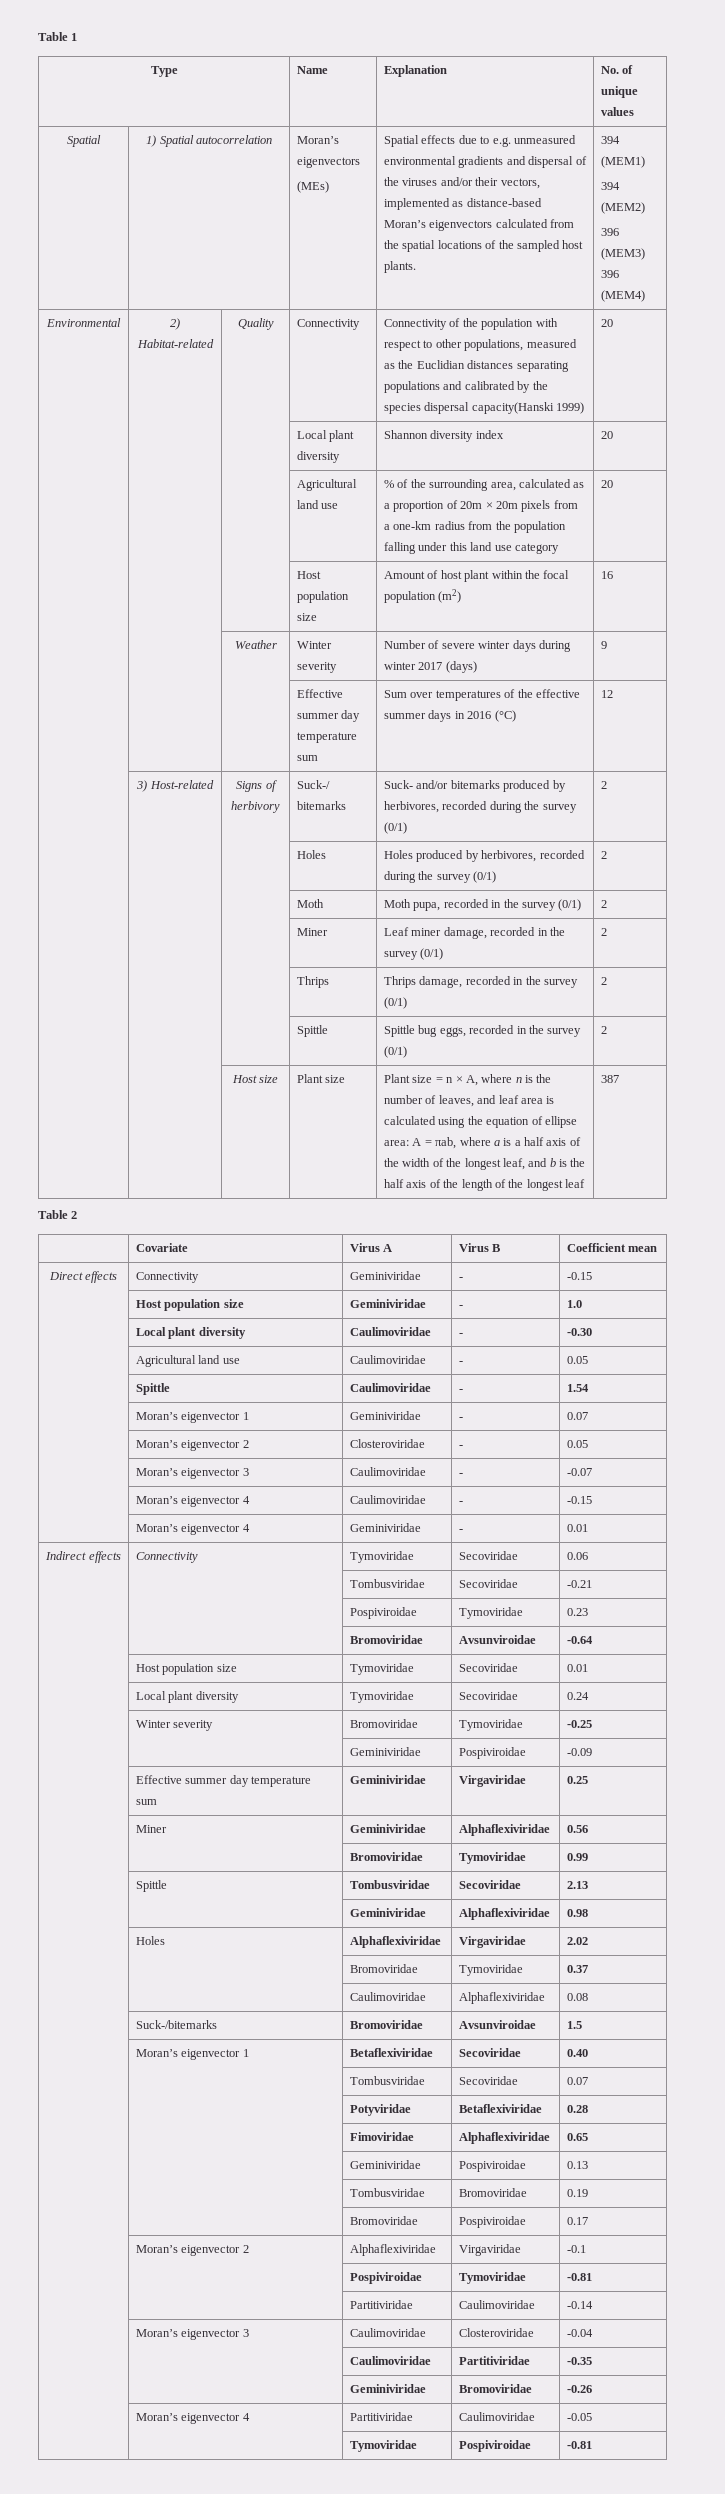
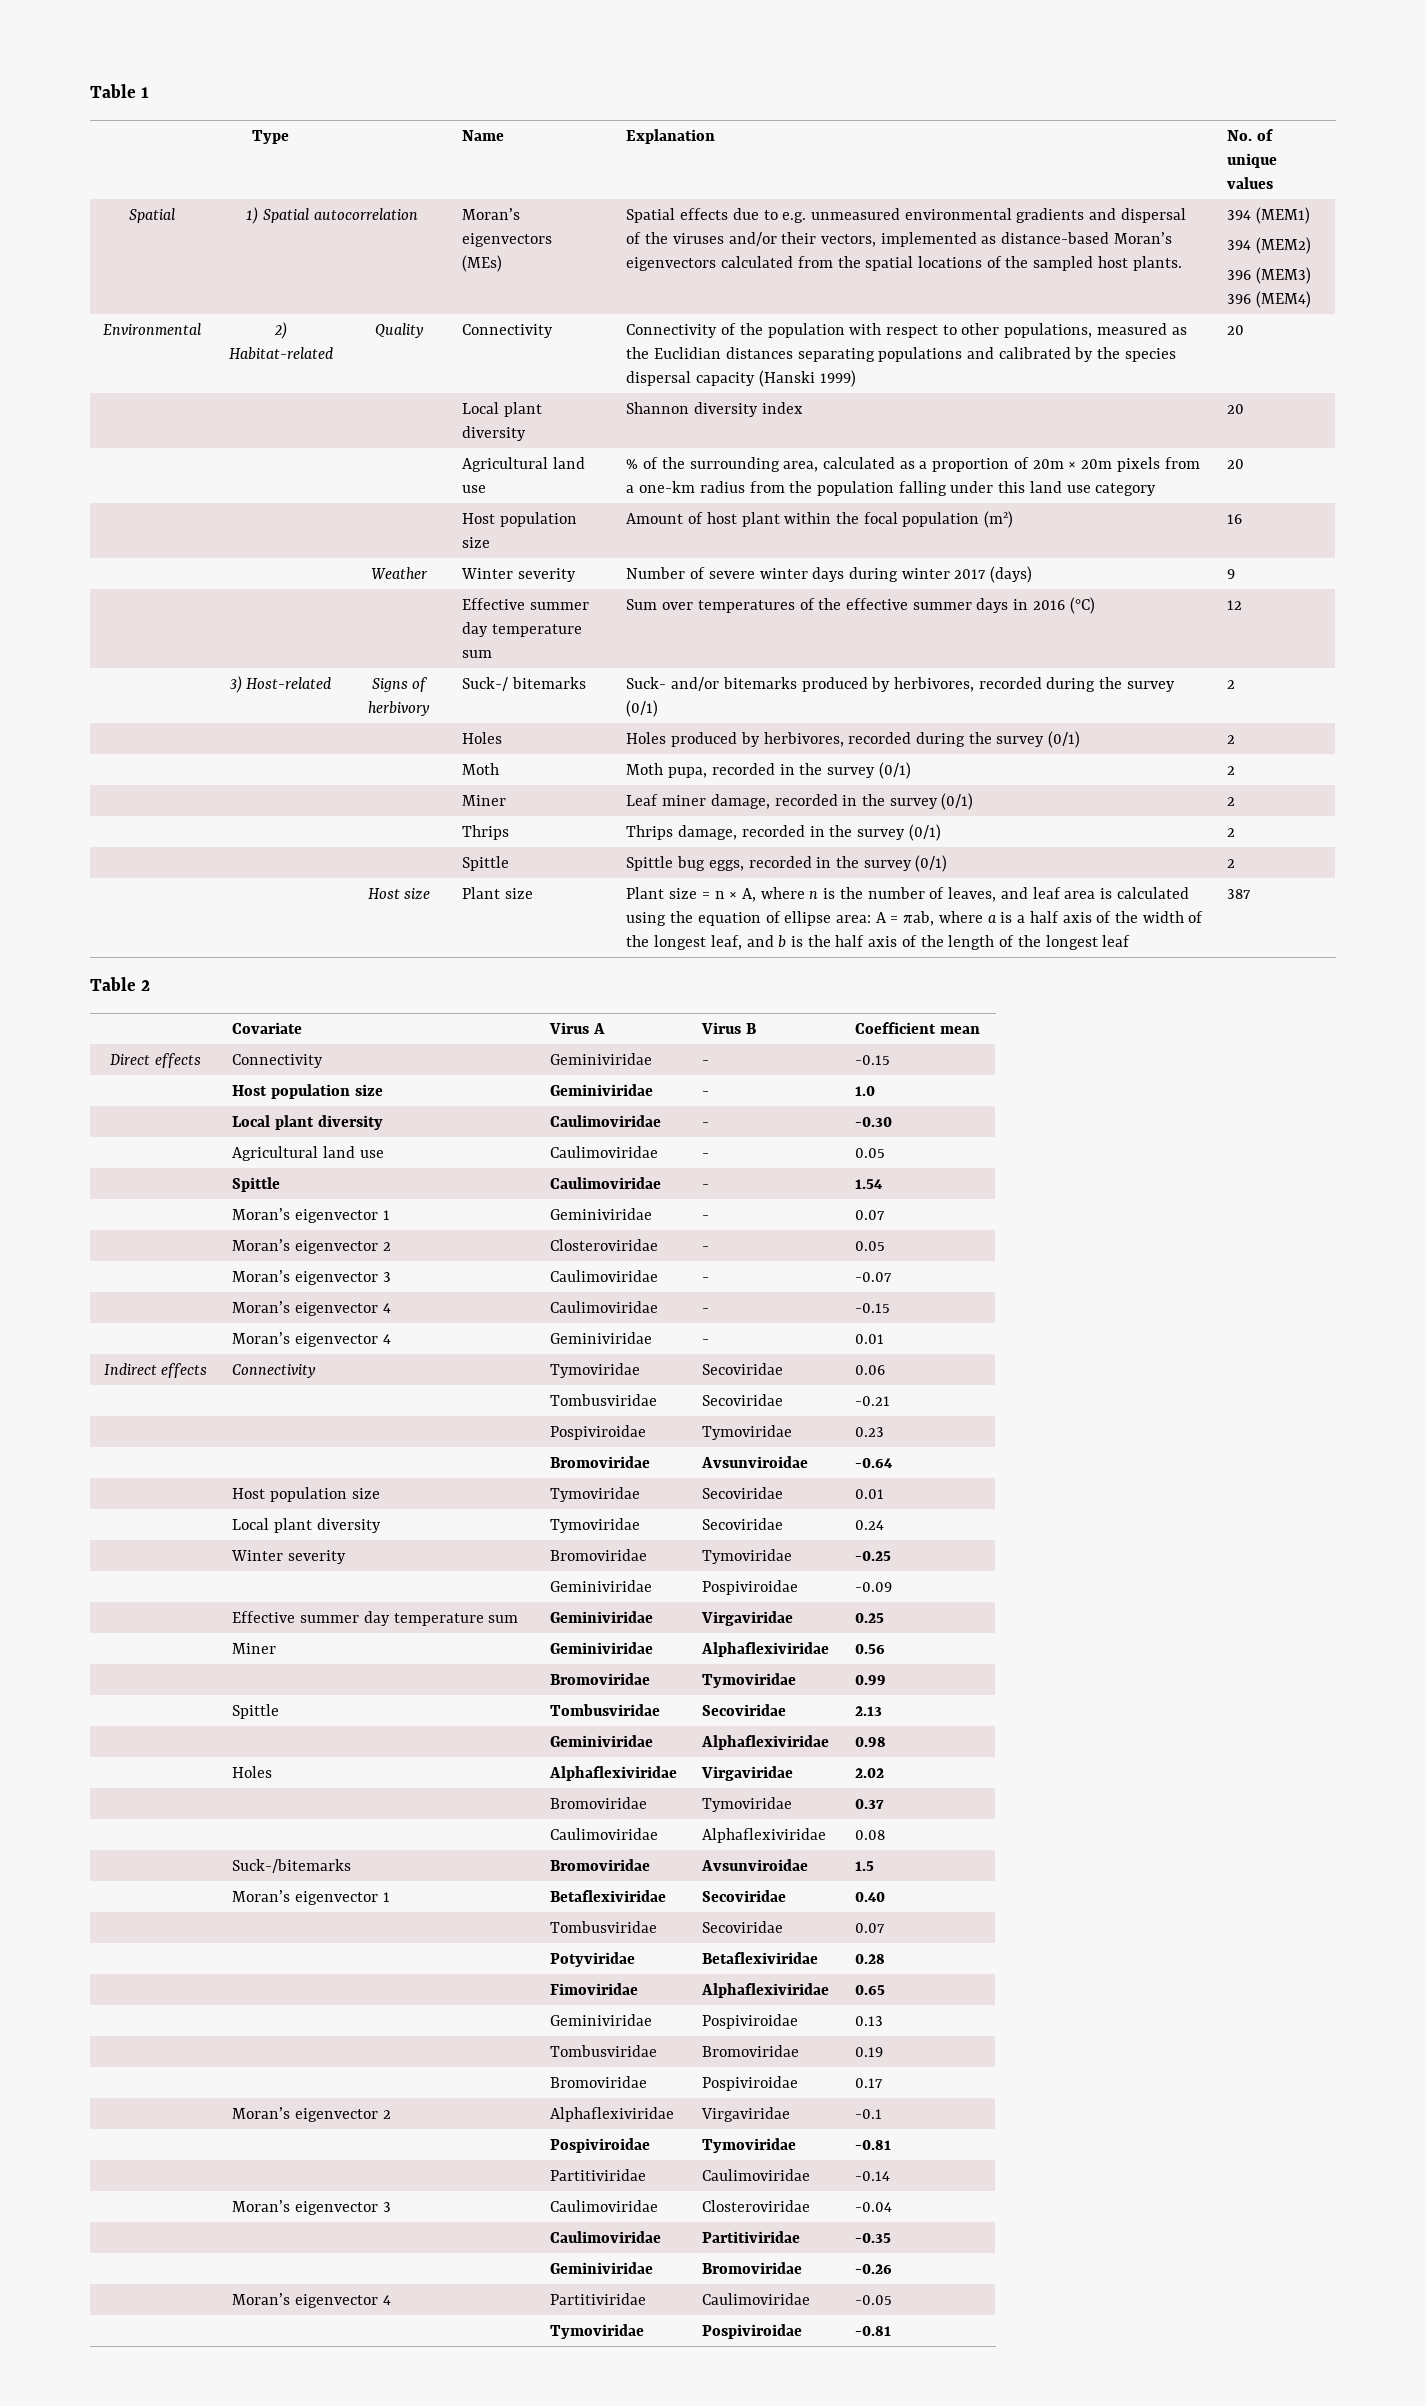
- Environmental | 2) Habitat-related | Quality | Connectivity | Connectivity of the population with respect to other populations, measured as the Euclidian distances separating populations and calibrated by the species dispersal capacity(Hanski 1999) | 20
+ Environmental | 2) Habitat-related | Quality | Connectivity | Connectivity of the population with respect to other populations, measured as the Euclidian distances separating populations and calibrated by the species dispersal capacity (Hanski 1999) | 20

